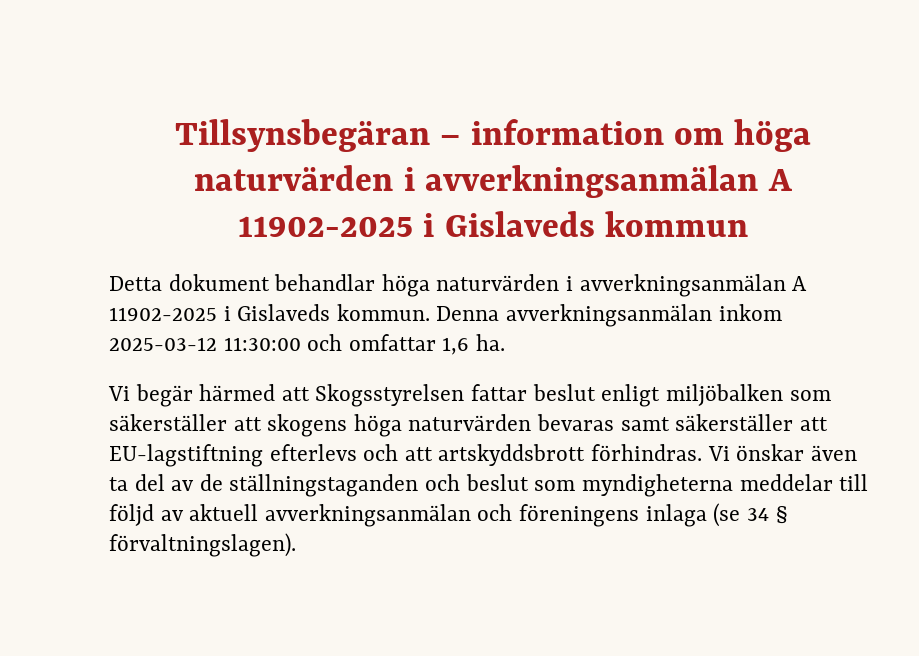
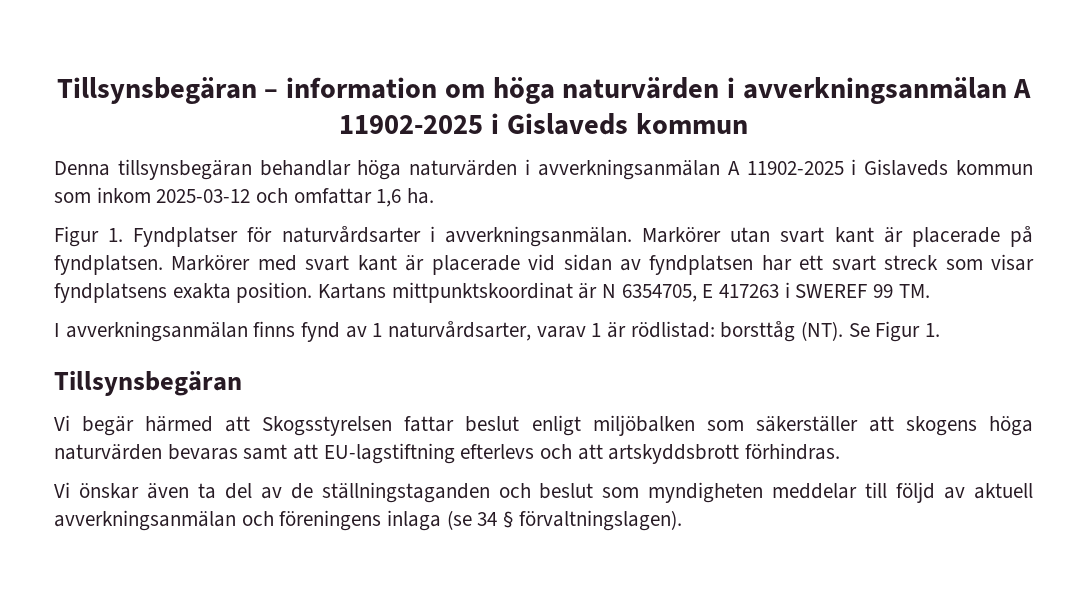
- Detta dokument behandlar höga naturvärden i avverkningsanmälan A 11902-2025 i Gislaveds kommun. Denna avverkningsanmälan inkom 2025-03-12 11:30:00 och omfattar 1,6 ha.
+ Denna tillsynsbegäran behandlar höga naturvärden i avverkningsanmälan A 11902-2025 i Gislaveds kommun som inkom 2025-03-12 och omfattar 1,6 ha.
+ Figur 1. Fyndplatser för naturvårdsarter i avverkningsanmälan. Markörer utan svart kant är placerade på fyndplatsen. Markörer med svart kant är placerade vid sidan av fyndplatsen har ett svart streck som visar fyndplatsens exakta position. Kartans mittpunktskoordinat är N 6354705, E 417263 i SWEREF 99 TM.
+ I avverkningsanmälan finns fynd av 1 naturvårdsarter, varav 1 är rödlistad: borsttåg (NT). Se Figur 1.
+ Tillsynsbegäran
- Vi begär härmed att Skogsstyrelsen fattar beslut enligt miljöbalken som säkerställer att skogens höga naturvärden bevaras samt säkerställer att EU-lagstiftning efterlevs och att artskyddsbrott förhindras. Vi önskar även ta del av de ställningstaganden och beslut som myndigheterna meddelar till följd av aktuell avverkningsanmälan och föreningens inlaga (se 34 § förvaltningslagen).
+ Vi begär härmed att Skogsstyrelsen fattar beslut enligt miljöbalken som säkerställer att skogens höga naturvärden bevaras samt att EU-lagstiftning efterlevs och att artskyddsbrott förhindras.
+ Vi önskar även ta del av de ställningstaganden och beslut som myndigheten meddelar till följd av aktuell avverkningsanmälan och föreningens inlaga (se 34 § förvaltningslagen).

